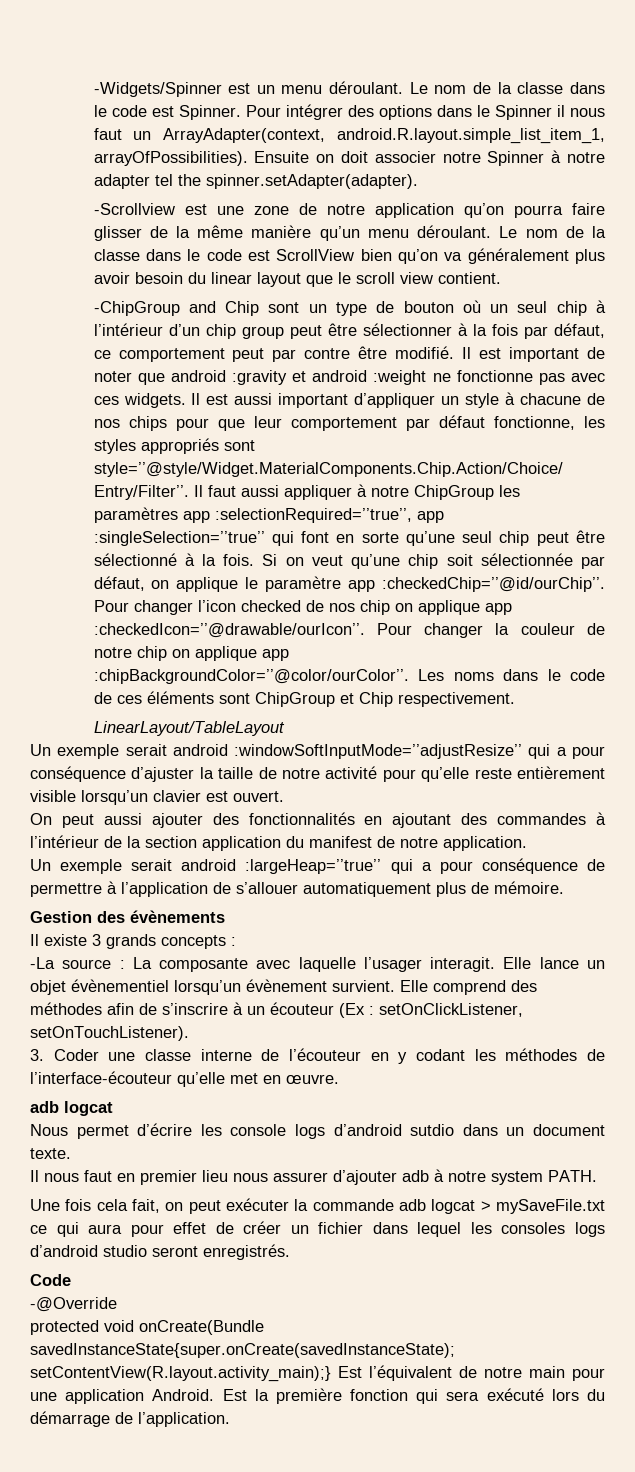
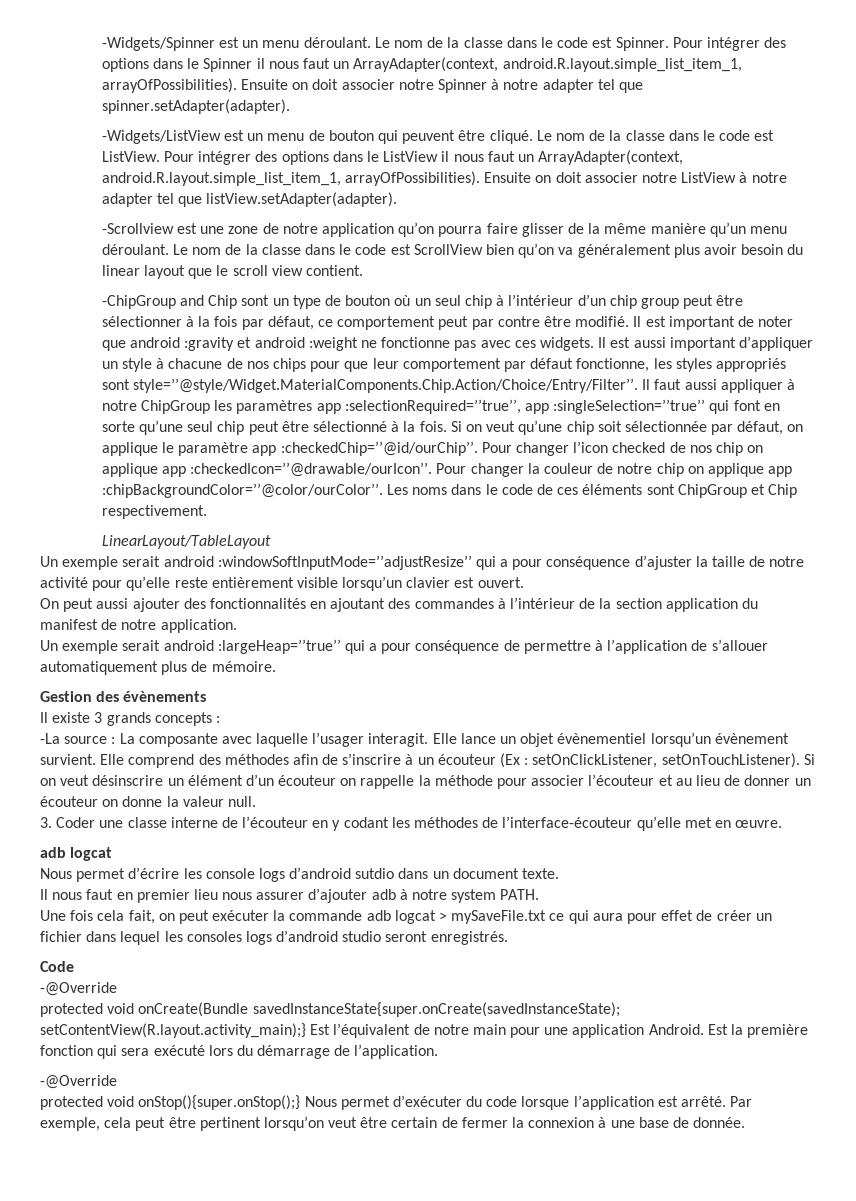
- Ensuite on doit associer notre Spinner à notre adapter tel the spinner.setAdapter(adapter).
+ Ensuite on doit associer notre Spinner à notre adapter tel que spinner.setAdapter(adapter).
+ -Widgets/ListView est un menu de bouton qui peuvent être cliqué. Le nom de la classe dans le code est ListView. Pour intégrer des options dans le ListView il nous faut un ArrayAdapter(context, android.R.layout.simple_list_item_1, arrayOfPossibilities). Ensuite on doit associer notre ListView à notre adapter tel que listView.setAdapter(adapter).
+ Si on veut désinscrire un élément d’un écouteur on rappelle la méthode pour associer l’écouteur et au lieu de donner un écouteur on donne la valeur null.
  Est la première fonction qui sera exécuté lors du démarrage de l’application.
+ -@Override
+ protected void onStop(){super.onStop();} Nous permet d’exécuter du code lorsque l’application est arrêté. Par exemple, cela peut être pertinent lorsqu’on veut être certain de fermer la connexion à une base de donnée.

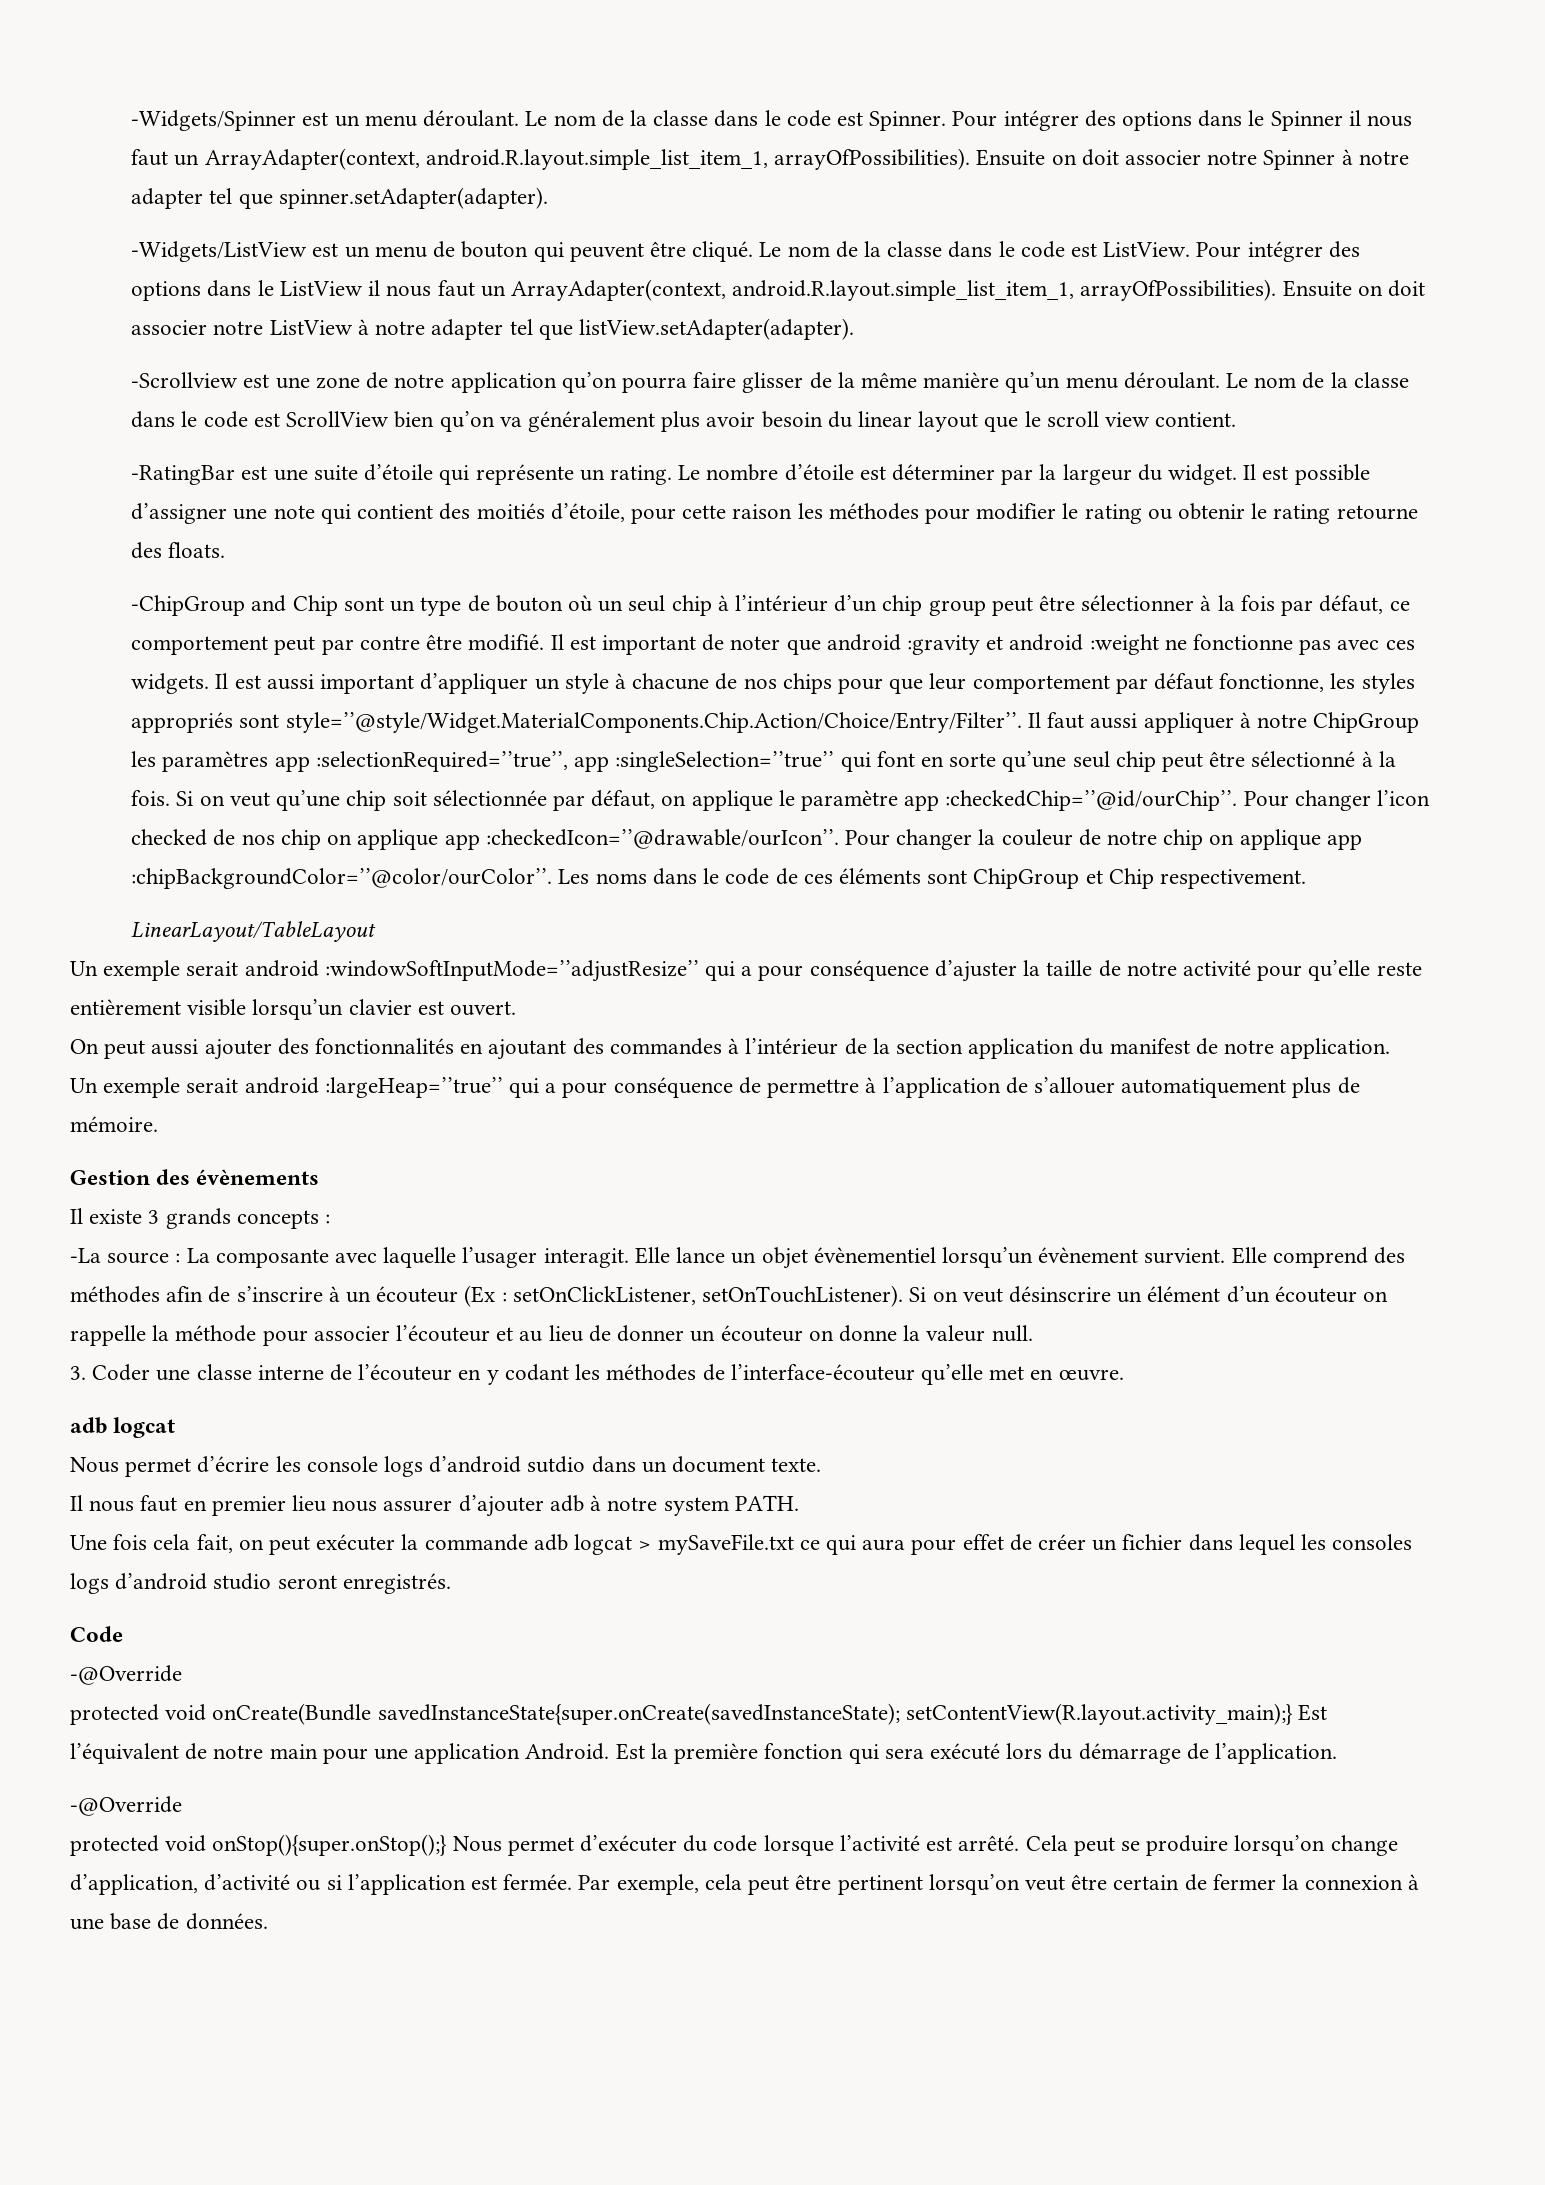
+ -RatingBar est une suite d’étoile qui représente un rating. Le nombre d’étoile est déterminer par la largeur du widget. Il est possible d’assigner une note qui contient des moitiés d’étoile, pour cette raison les méthodes pour modifier le rating ou obtenir le rating retourne des floats.
- protected void onStop(){super.onStop();} Nous permet d’exécuter du code lorsque l’application est arrêté.
+ protected void onStop(){super.onStop();} Nous permet d’exécuter du code lorsque l’activité est arrêté. Cela peut se produire lorsqu’on change d’application, d’activité ou si l’application est fermée.
- Par exemple, cela peut être pertinent lorsqu’on veut être certain de fermer la connexion à une base de donnée.
+ Par exemple, cela peut être pertinent lorsqu’on veut être certain de fermer la connexion à une base de données.

